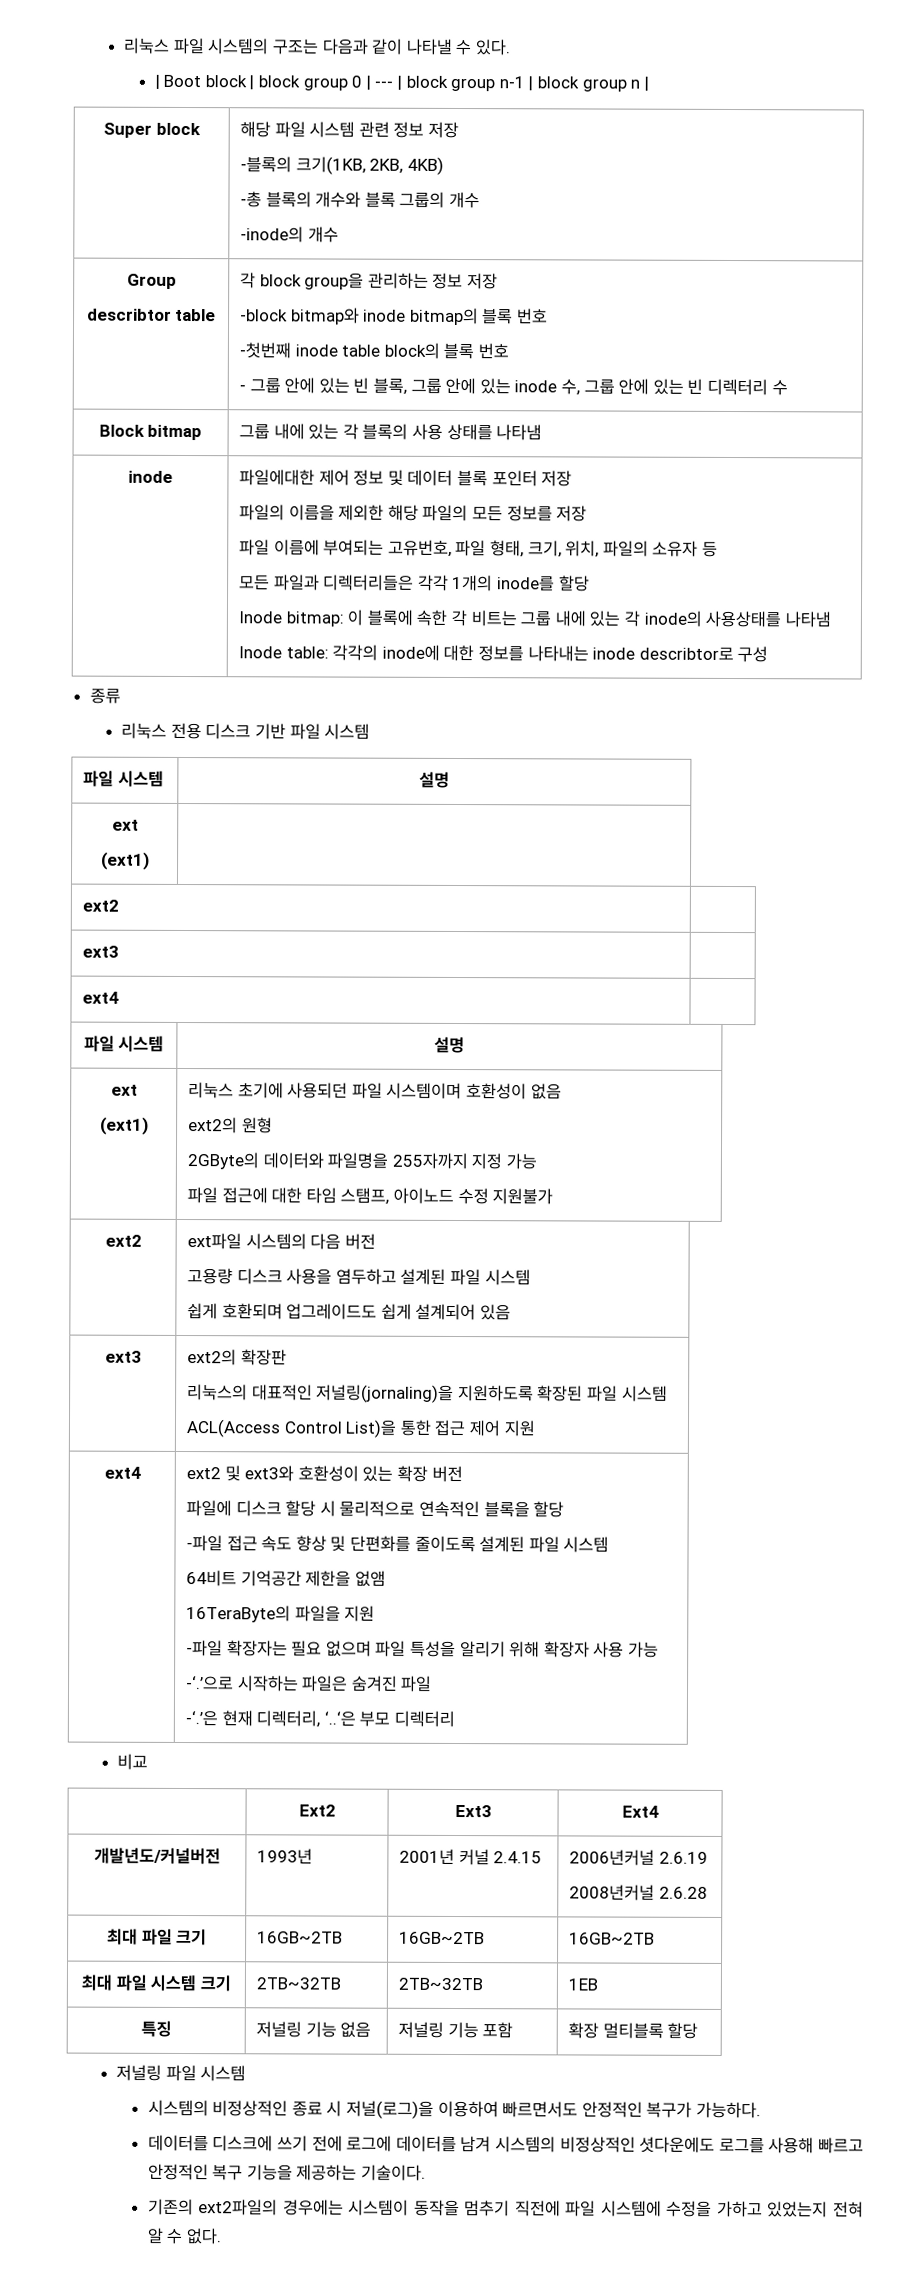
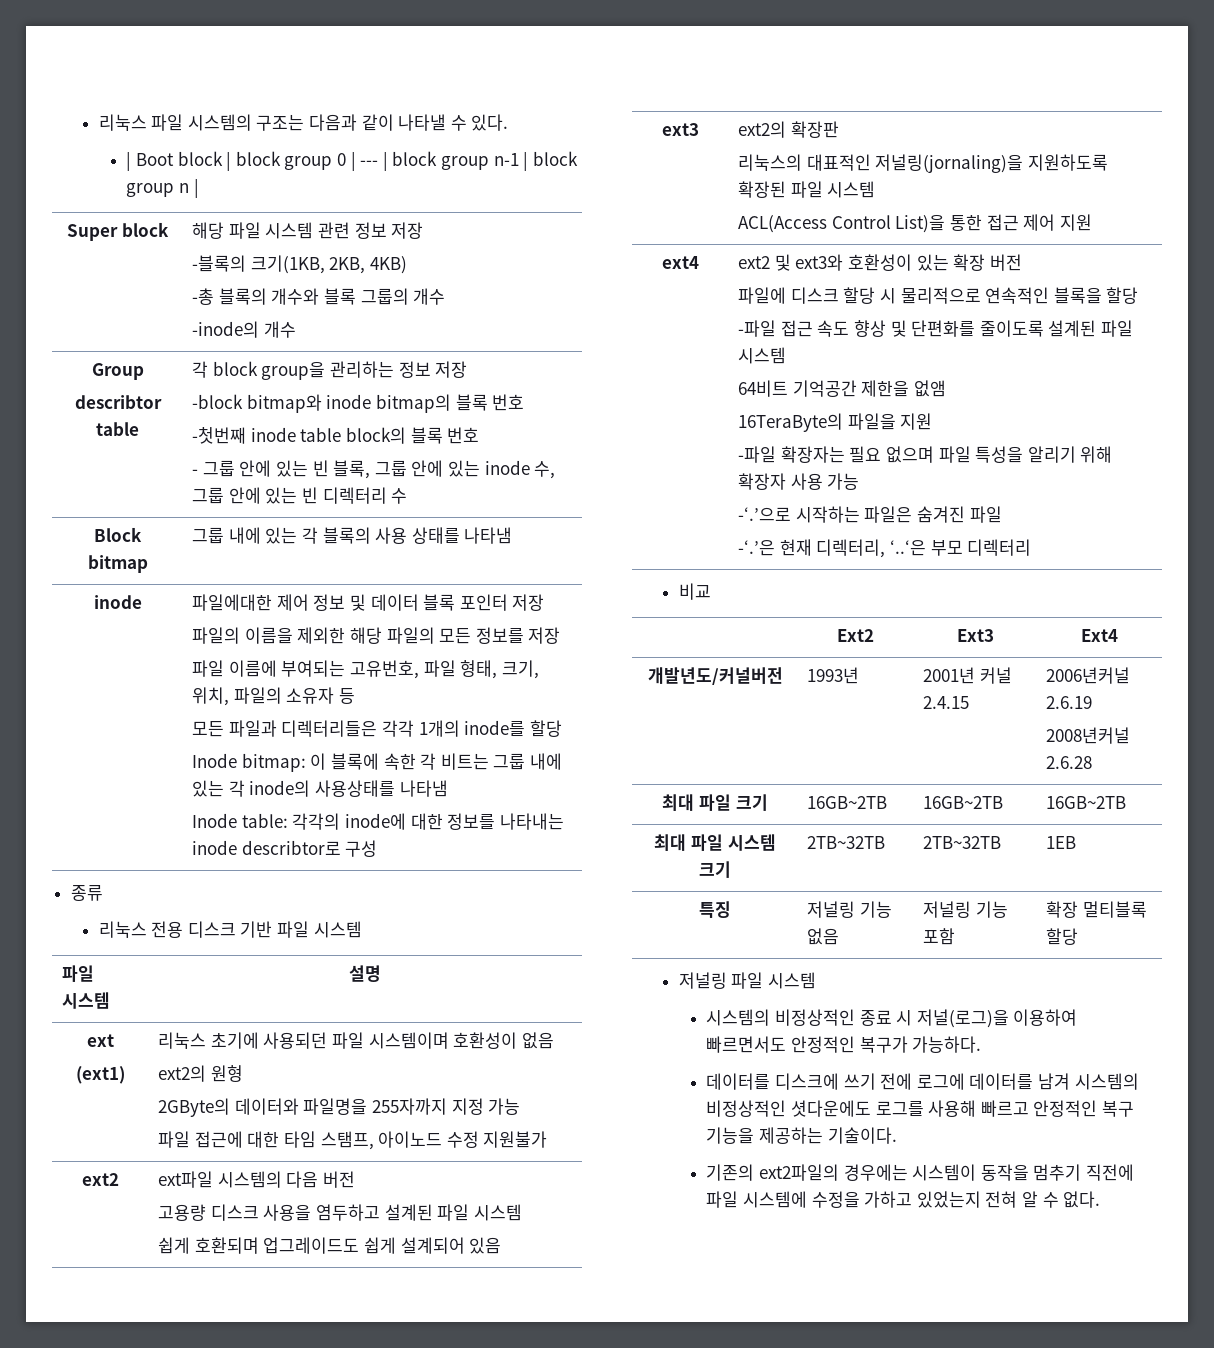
  리눅스 전용 디스크 기반 파일 시스템
- 파일 시스템 | 설명
- ext
- (ext1) |
- ext2 |
- ext3 |
- ext4 |

